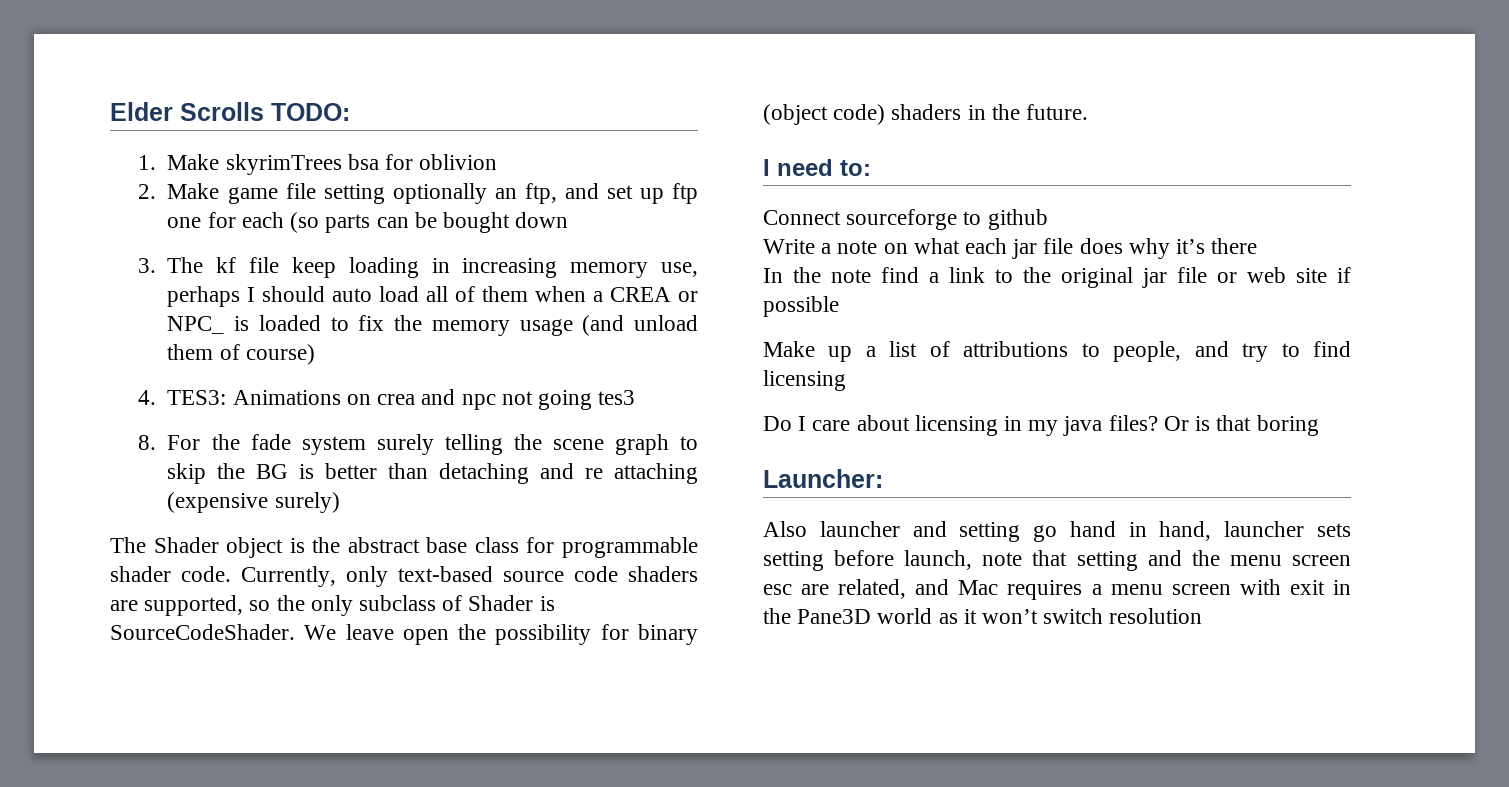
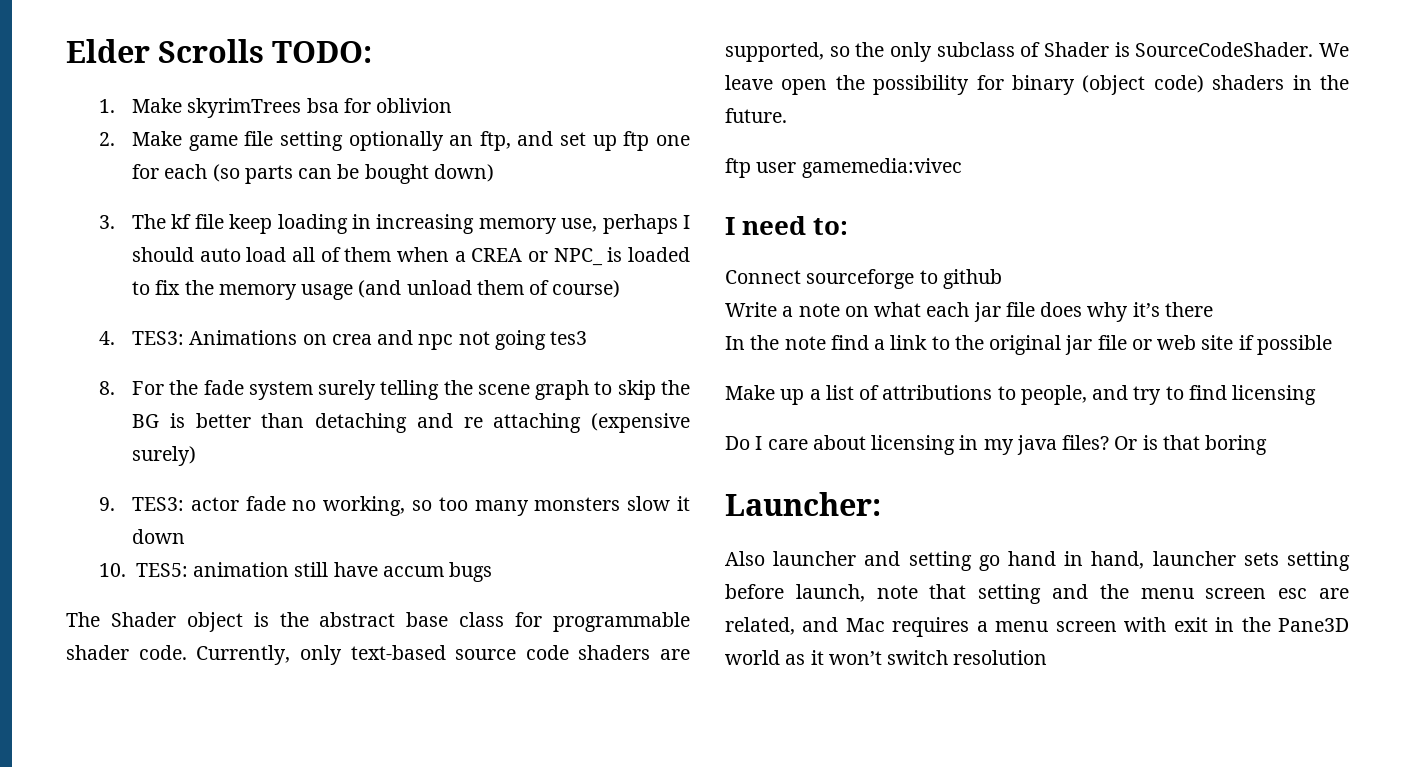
- 2. Make game file setting optionally an ftp, and set up ftp one for each (so parts can be bought down
+ 2. Make game file setting optionally an ftp, and set up ftp one for each (so parts can be bought down)
+ 9. TES3: actor fade no working, so too many monsters slow it down
+ 10. TES5: animation still have accum bugs
+ ftp user gamemedia:vivec

